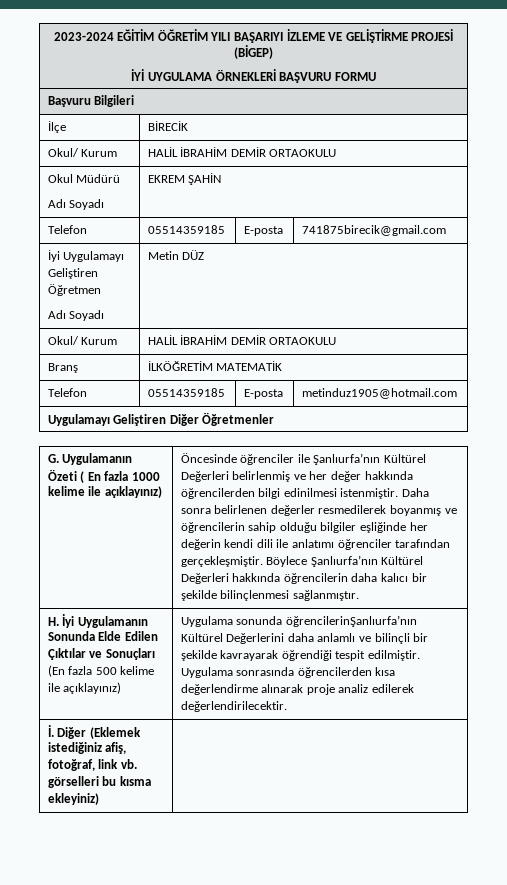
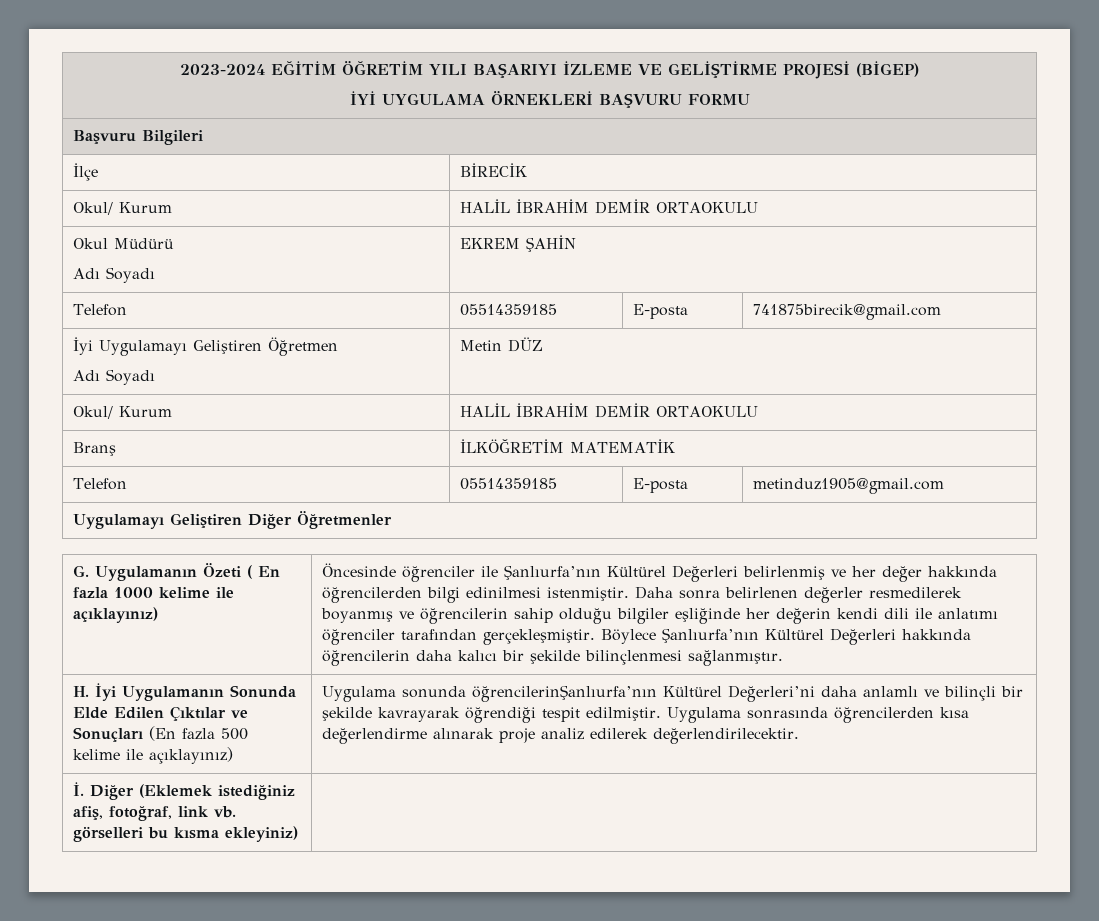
- Telefon | 05514359185 | E-posta | metinduz1905@hotmail.com
+ Telefon | 05514359185 | E-posta | metinduz1905@gmail.com
- H. İyi Uygulamanın Sonunda Elde Edilen Çıktılar ve Sonuçları (En fazla 500 kelime ile açıklayınız) | Uygulama sonunda öğrencilerinŞanlıurfa’nın Kültürel Değerlerini daha anlamlı ve bilinçli bir şekilde kavrayarak öğrendiği tespit edilmiştir. Uygulama sonrasında öğrencilerden kısa değerlendirme alınarak proje analiz edilerek değerlendirilecektir.
+ H. İyi Uygulamanın Sonunda Elde Edilen Çıktılar ve Sonuçları (En fazla 500 kelime ile açıklayınız) | Uygulama sonunda öğrencilerinŞanlıurfa’nın Kültürel Değerleri’ni daha anlamlı ve bilinçli bir şekilde kavrayarak öğrendiği tespit edilmiştir. Uygulama sonrasında öğrencilerden kısa değerlendirme alınarak proje analiz edilerek değerlendirilecektir.

